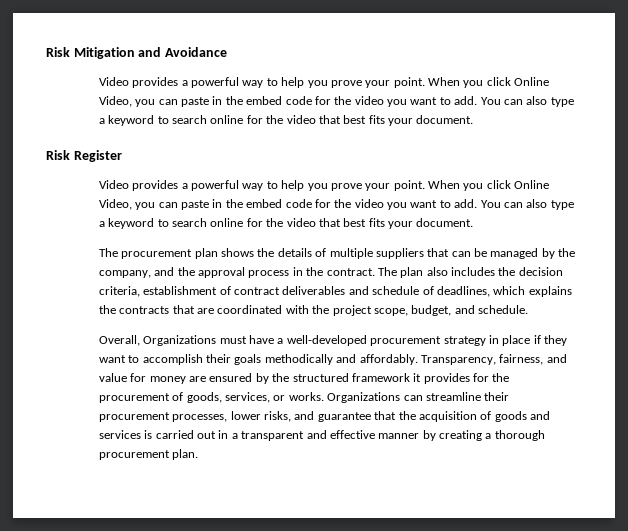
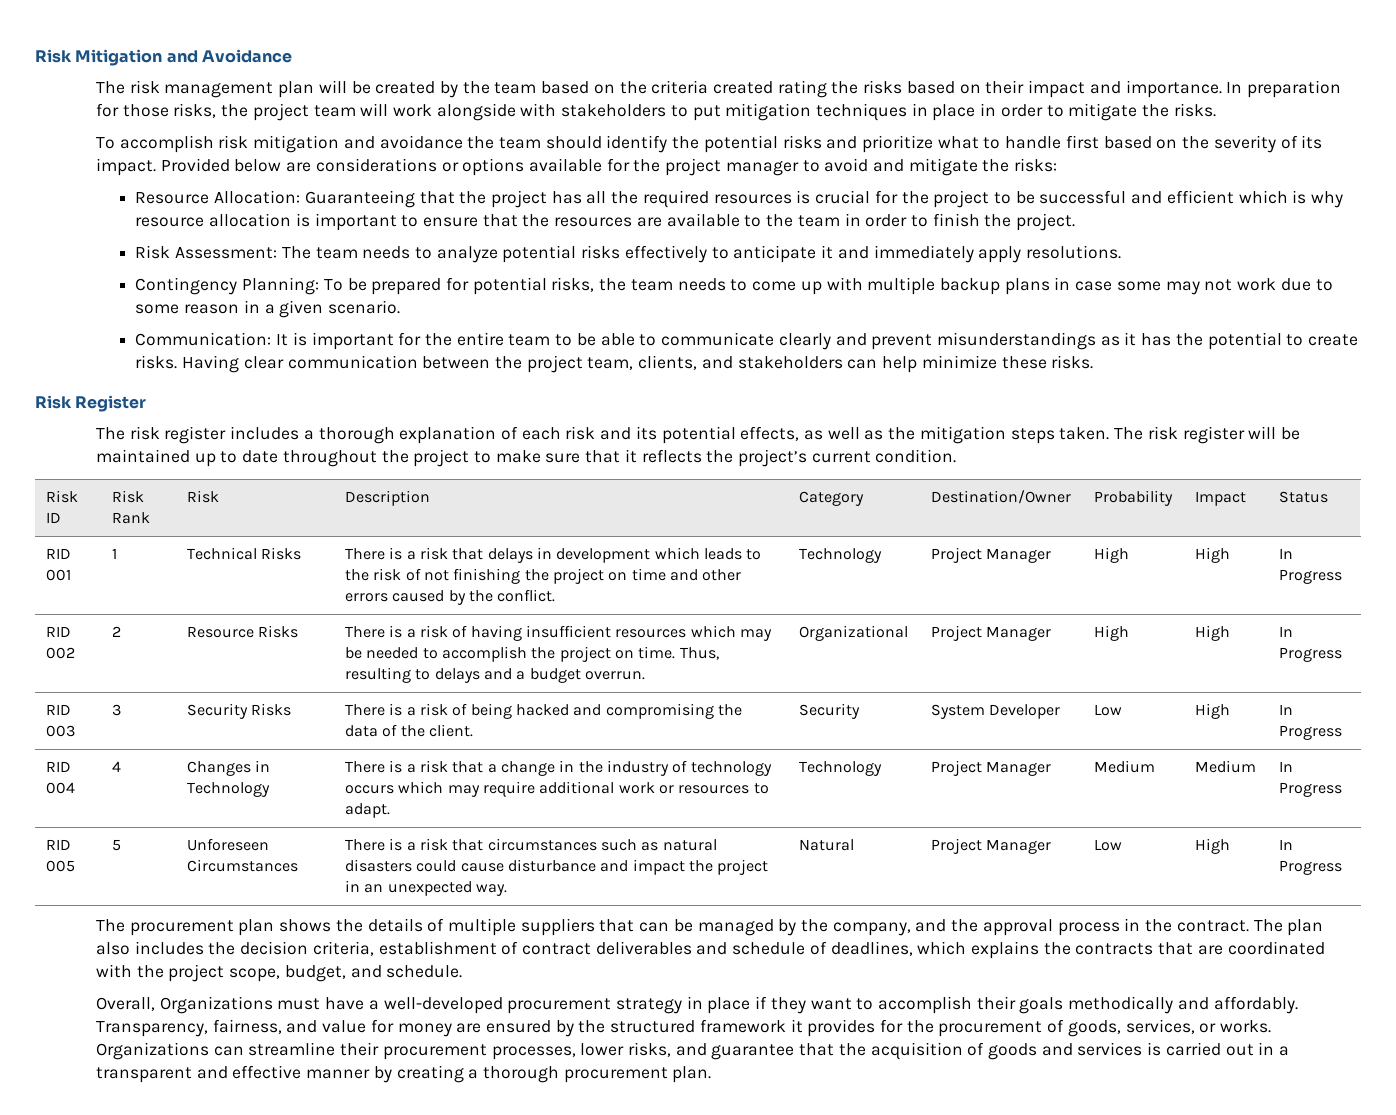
  Risk Mitigation and Avoidance
- Video provides a powerful way to help you prove your point. When you click Online Video, you can paste in the embed code for the video you want to add. You can also type a keyword to search online for the video that best fits your document.
+ The risk management plan will be created by the team based on the criteria created rating the risks based on their impact and importance. In preparation for those risks, the project team will work alongside with stakeholders to put mitigation techniques in place in order to mitigate the risks.
+ To accomplish risk mitigation and avoidance the team should identify the potential risks and prioritize what to handle first based on the severity of its impact. Provided below are considerations or options available for the project manager to avoid and mitigate the risks:
+ Resource Allocation: Guaranteeing that the project has all the required resources is crucial for the project to be successful and efficient which is why resource allocation is important to ensure that the resources are available to the team in order to finish the project.
+ Risk Assessment: The team needs to analyze potential risks effectively to anticipate it and immediately apply resolutions.
+ Contingency Planning: To be prepared for potential risks, the team needs to come up with multiple backup plans in case some may not work due to some reason in a given scenario.
+ Communication: It is important for the entire team to be able to communicate clearly and prevent misunderstandings as it has the potential to create risks. Having clear communication between the project team, clients, and stakeholders can help minimize these risks.
  Risk Register
- Video provides a powerful way to help you prove your point. When you click Online Video, you can paste in the embed code for the video you want to add. You can also type a keyword to search online for the video that best fits your document.
+ The risk register includes a thorough explanation of each risk and its potential effects, as well as the mitigation steps taken. The risk register will be maintained up to date throughout the project to make sure that it reflects the project’s current condition.
+ Risk ID | Risk Rank | Risk | Description | Category | Destination/Owner | Probability | Impact | Status
+ RID 001 | 1 | Technical Risks | There is a risk that delays in development which leads to the risk of not finishing the project on time and other errors caused by the conflict. | Technology | Project Manager | High | High | In Progress
+ RID 002 | 2 | Resource Risks | There is a risk of having insufficient resources which may be needed to accomplish the project on time. Thus, resulting to delays and a budget overrun. | Organizational | Project Manager | High | High | In Progress
+ RID 003 | 3 | Security Risks | There is a risk of being hacked and compromising the data of the client. | Security | System Developer | Low | High | In Progress
+ RID 004 | 4 | Changes in Technology | There is a risk that a change in the industry of technology occurs which may require additional work or resources to adapt. | Technology | Project Manager | Medium | Medium | In Progress
+ RID 005 | 5 | Unforeseen Circumstances | There is a risk that circumstances such as natural disasters could cause disturbance and impact the project in an unexpected way. | Natural | Project Manager | Low | High | In Progress

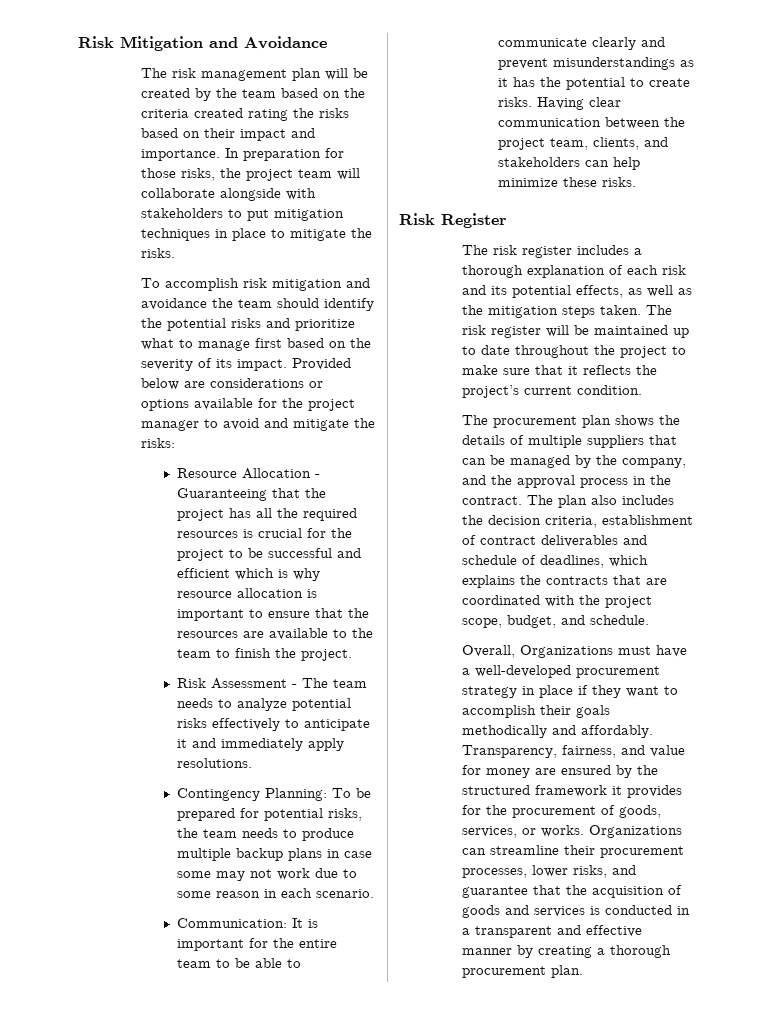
- In preparation for those risks, the project team will work alongside with stakeholders to put mitigation techniques in place in order to mitigate the risks.
+ In preparation for those risks, the project team will collaborate alongside with stakeholders to put mitigation techniques in place to mitigate the risks.
- To accomplish risk mitigation and avoidance the team should identify the potential risks and prioritize what to handle first based on the severity of its impact.
+ To accomplish risk mitigation and avoidance the team should identify the potential risks and prioritize what to manage first based on the severity of its impact.
- Resource Allocation: Guaranteeing that the project has all the required resources is crucial for the project to be successful and efficient which is why resource allocation is important to ensure that the resources are available to the team in order to finish the project.
+ Resource Allocation - Guaranteeing that the project has all the required resources is crucial for the project to be successful and efficient which is why resource allocation is important to ensure that the resources are available to the team to finish the project.
- Risk Assessment: The team needs to analyze potential risks effectively to anticipate it and immediately apply resolutions.
+ Risk Assessment - The team needs to analyze potential risks effectively to anticipate it and immediately apply resolutions.
- Contingency Planning: To be prepared for potential risks, the team needs to come up with multiple backup plans in case some may not work due to some reason in a given scenario.
+ Contingency Planning: To be prepared for potential risks, the team needs to produce multiple backup plans in case some may not work due to some reason in each scenario.
- Risk ID | Risk Rank | Risk | Description | Category | Destination/Owner | Probability | Impact | Status
- RID 001 | 1 | Technical Risks | There is a risk that delays in development which leads to the risk of not finishing the project on time and other errors caused by the conflict. | Technology | Project Manager | High | High | In Progress
- RID 002 | 2 | Resource Risks | There is a risk of having insufficient resources which may be needed to accomplish the project on time. Thus, resulting to delays and a budget overrun. | Organizational | Project Manager | High | High | In Progress
- RID 003 | 3 | Security Risks | There is a risk of being hacked and compromising the data of the client. | Security | System Developer | Low | High | In Progress
- RID 004 | 4 | Changes in Technology | There is a risk that a change in the industry of technology occurs which may require additional work or resources to adapt. | Technology | Project Manager | Medium | Medium | In Progress
- RID 005 | 5 | Unforeseen Circumstances | There is a risk that circumstances such as natural disasters could cause disturbance and impact the project in an unexpected way. | Natural | Project Manager | Low | High | In Progress
- Organizations can streamline their procurement processes, lower risks, and guarantee that the acquisition of goods and services is carried out in a transparent and effective manner by creating a thorough procurement plan.
+ Organizations can streamline their procurement processes, lower risks, and guarantee that the acquisition of goods and services is conducted in a transparent and effective manner by creating a thorough procurement plan.

